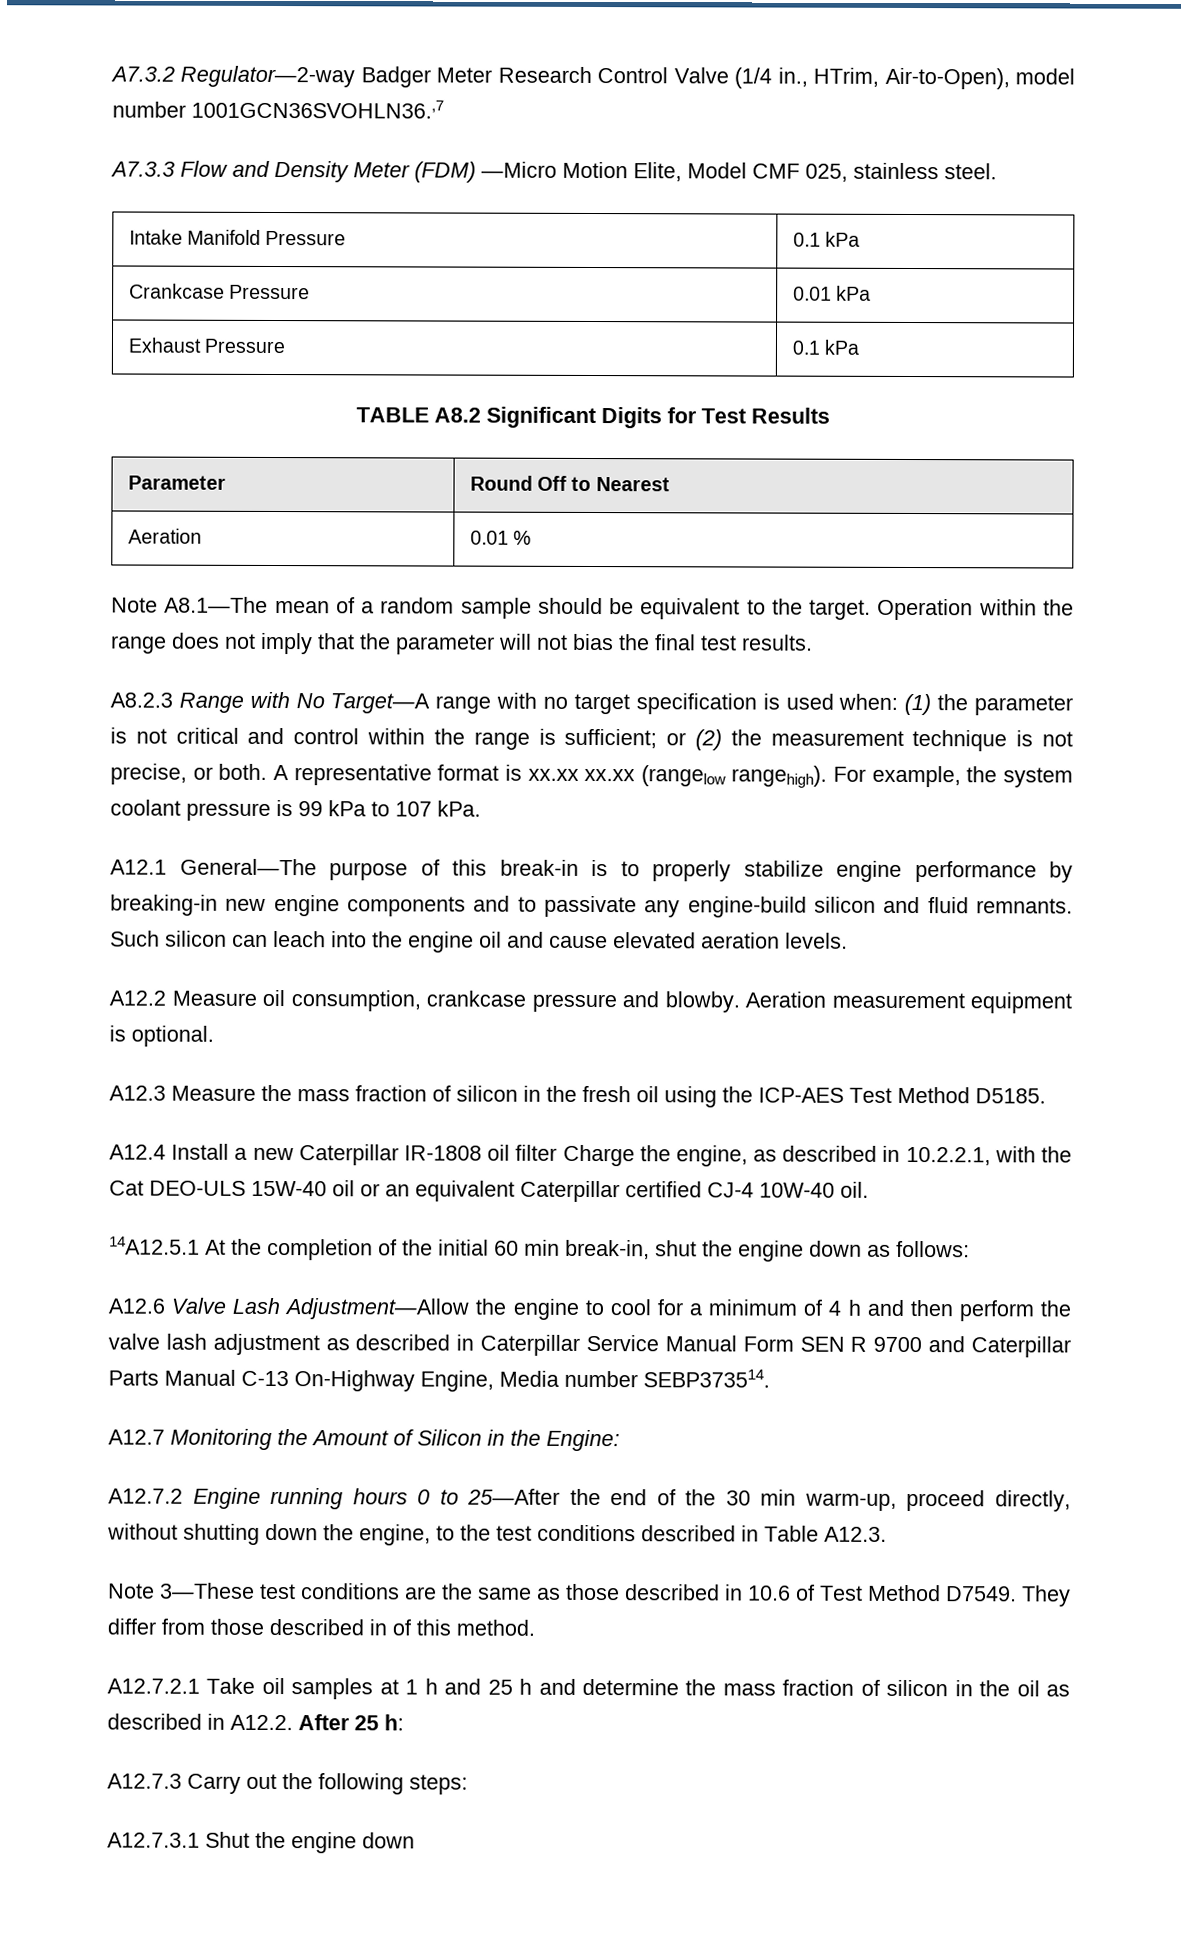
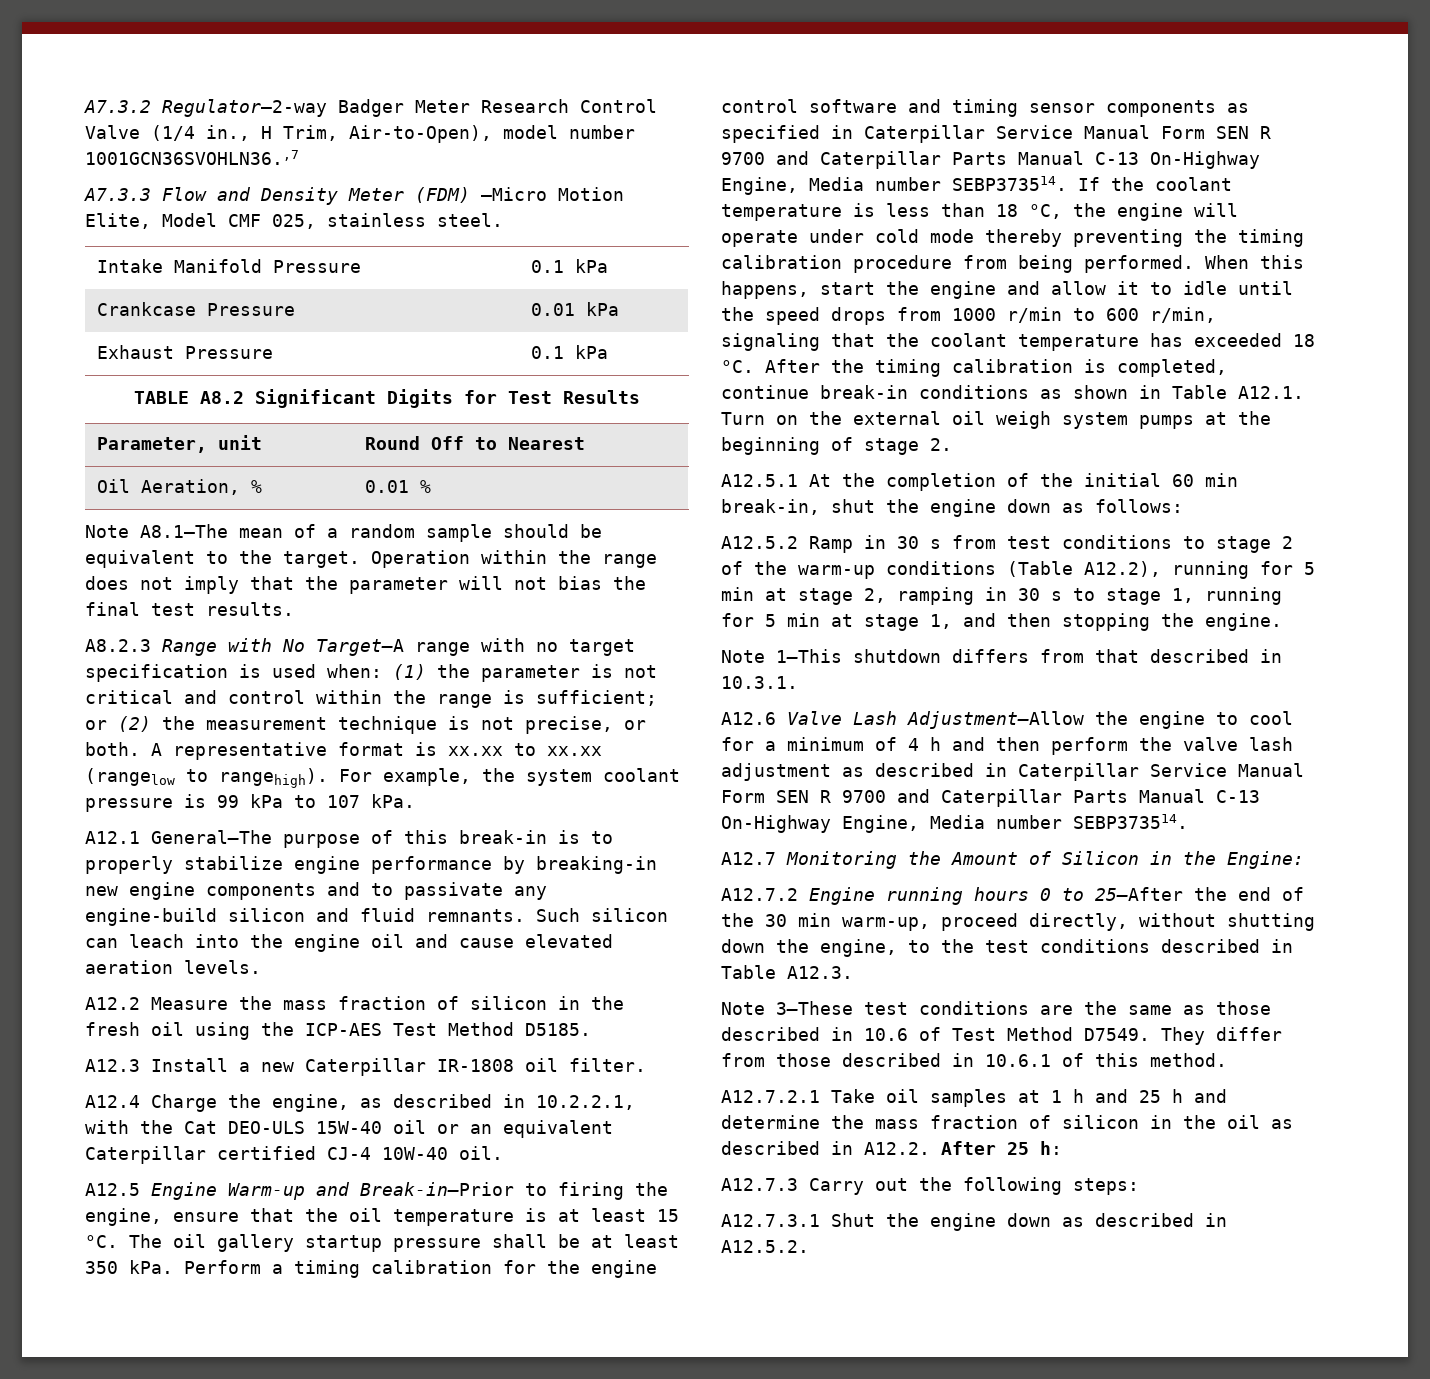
- A7.3.2 Regulator—2‑way Badger Meter Research Control Valve (1/4 in., HTrim, Air-to-Open), model number 1001GCN36SVOHLN36.,7
+ A7.3.2 Regulator—2‑way Badger Meter Research Control Valve (1/4 in., H Trim, Air-to-Open), model number 1001GCN36SVOHLN36.,7
- Parameter | Round Off to Nearest
+ Parameter, unit | Round Off to Nearest
- Aeration | 0.01 %
+ Oil Aeration, % | 0.01 %
- A representative format is xx.xx xx.xx (rangelow rangehigh).
+ A representative format is xx.xx to xx.xx (rangelow to rangehigh).
- A12.2 Measure oil consumption, crankcase pressure and blowby. Aeration measurement equipment is optional.
- A12.3 Measure the mass fraction of silicon in the fresh oil using the ICP-AES Test Method D5185.
+ A12.2 Measure the mass fraction of silicon in the fresh oil using the ICP-AES Test Method D5185.
- A12.4 Install a new Caterpillar IR-1808 oil filter Charge the engine, as described in 10.2.2.1, with the Cat DEO-ULS 15W-40 oil or an equivalent Caterpillar certified CJ-4 10W-40 oil.
+ A12.3 Install a new Caterpillar IR-1808 oil filter.
+ A12.4 Charge the engine, as described in 10.2.2.1, with the Cat DEO-ULS 15W-40 oil or an equivalent Caterpillar certified CJ-4 10W-40 oil.
- 14A12.5.1 At the completion of the initial 60 min break-in, shut the engine down as follows:
+ A12.5 Engine Warm-up and Break-in—Prior to firing the engine, ensure that the oil temperature is at least 15 °C. The oil gallery startup pressure shall be at least 350 kPa. Perform a timing calibration for the engine control software and timing sensor components as specified in Caterpillar Service Manual Form SEN R 9700 and Caterpillar Parts Manual C-13 On-Highway Engine, Media number SEBP373514. If the coolant temperature is less than 18 °C, the engine will operate under cold mode thereby preventing the timing calibration procedure from being performed. When this happens, start the engine and allow it to idle until the speed drops from 1000 r/min to 600 r/min, signaling that the coolant temperature has exceeded 18 °C. After the timing calibration is completed, continue break-in conditions as shown in Table A12.1. Turn on the external oil weigh system pumps at the beginning of stage 2.
+ A12.5.1 At the completion of the initial 60 min break-in, shut the engine down as follows:
+ A12.5.2 Ramp in 30 s from test conditions to stage 2 of the warm-up conditions (Table A12.2), running for 5 min at stage 2, ramping in 30 s to stage 1, running for 5 min at stage 1, and then stopping the engine.
+ Note 1—This shutdown differs from that described in 10.3.1.
- They differ from those described in of this method.
+ They differ from those described in 10.6.1 of this method.
- A12.7.3.1 Shut the engine down
+ A12.7.3.1 Shut the engine down as described in A12.5.2.

